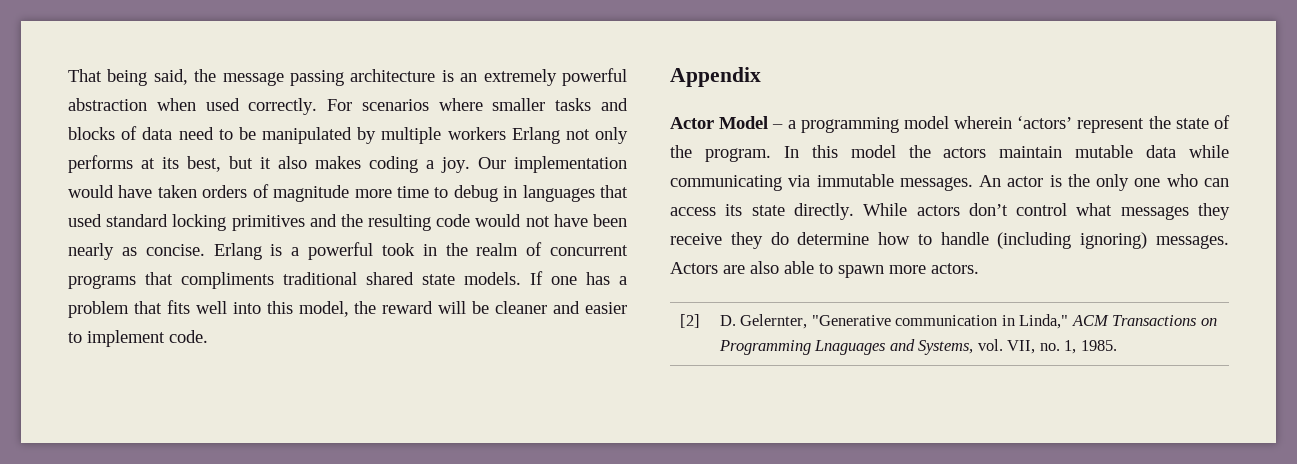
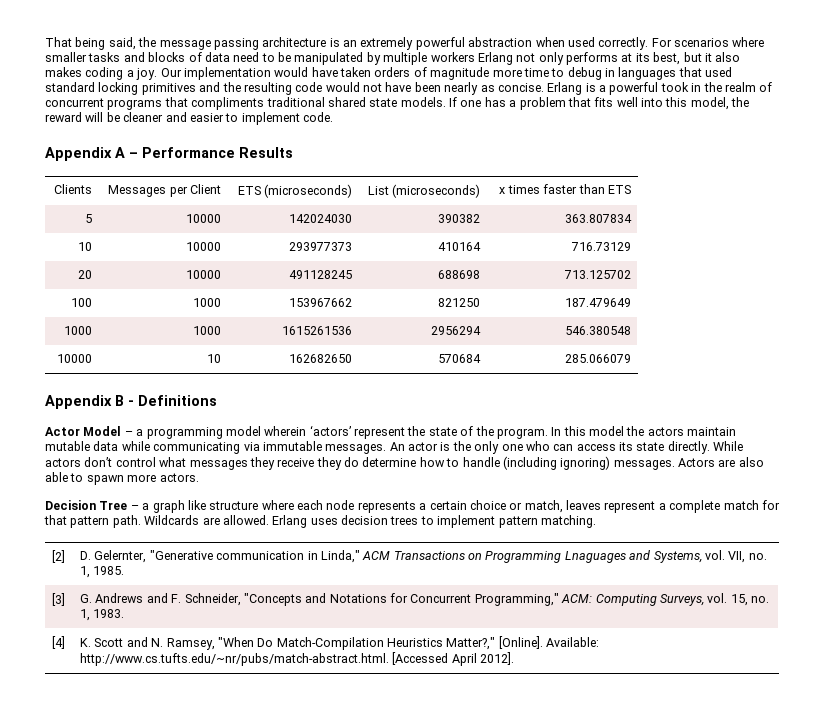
- Appendix
+ Appendix A – Performance Results
+ Clients | Messages per Client | ETS (microseconds) | List (microseconds) | x times faster than ETS
+ 5 | 10000 | 142024030 | 390382 | 363.807834
+ 10 | 10000 | 293977373 | 410164 | 716.73129
+ 20 | 10000 | 491128245 | 688698 | 713.125702
+ 100 | 1000 | 153967662 | 821250 | 187.479649
+ 1000 | 1000 | 1615261536 | 2956294 | 546.380548
+ 10000 | 10 | 162682650 | 570684 | 285.066079
+ Appendix B - Definitions
+ Decision Tree – a graph like structure where each node represents a certain choice or match, leaves represent a complete match for that pattern path. Wildcards are allowed. Erlang uses decision trees to implement pattern matching.
+ [3] | G. Andrews and F. Schneider, "Concepts and Notations for Concurrent Programming," ACM: Computing Surveys, vol. 15, no. 1, 1983.
+ [4] | K. Scott and N. Ramsey, "When Do Match-Compilation Heuristics Matter?," [Online]. Available: http://www.cs.tufts.edu/~nr/pubs/match-abstract.html. [Accessed April 2012].

